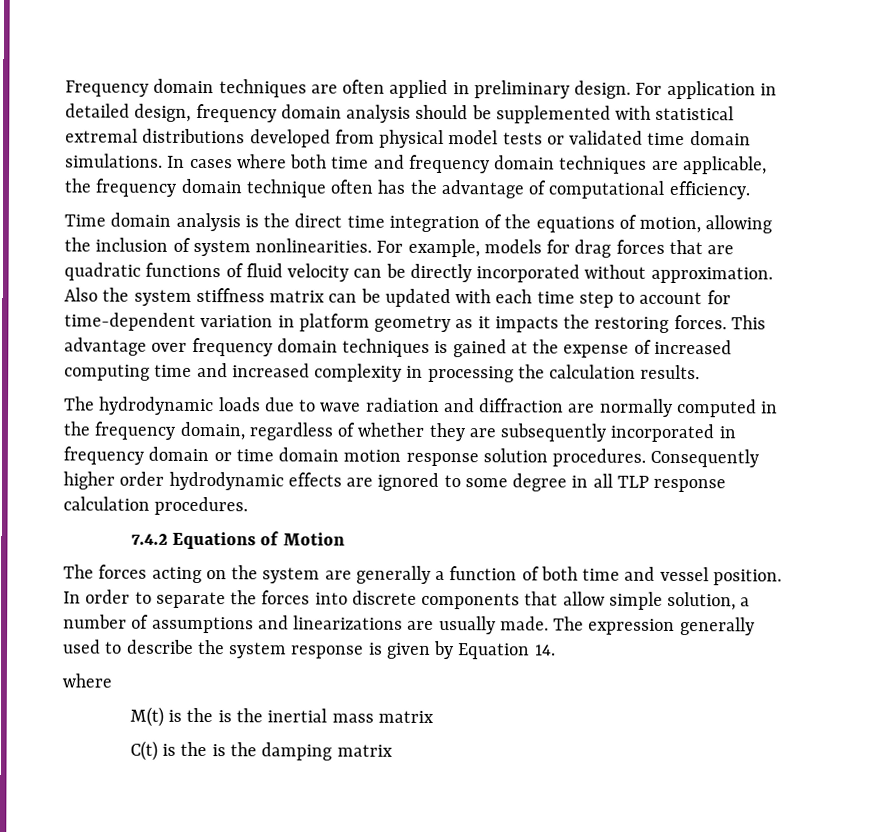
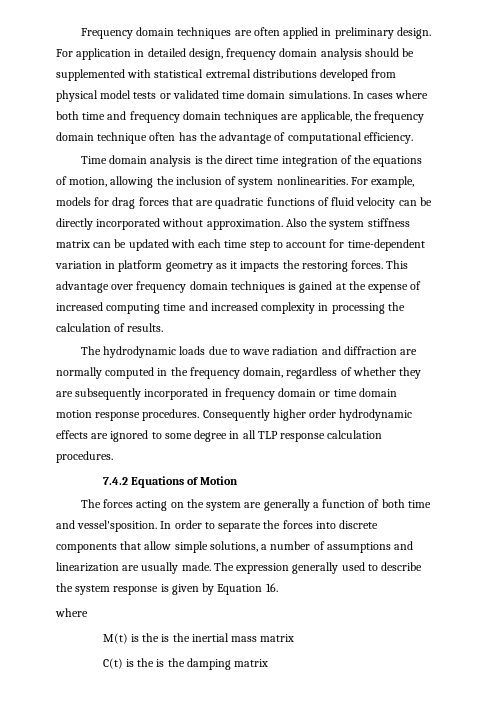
- This advantage over frequency domain techniques is gained at the expense of increased computing time and increased complexity in processing the calculation results.
+ This advantage over frequency domain techniques is gained at the expense of increased computing time and increased complexity in processing the calculation of results.
- The hydrodynamic loads due to wave radiation and diffraction are normally computed in the frequency domain, regardless of whether they are subsequently incorporated in frequency domain or time domain motion response solution procedures.
+ The hydrodynamic loads due to wave radiation and diffraction are normally computed in the frequency domain, regardless of whether they are subsequently incorporated in frequency domain or time domain motion response procedures.
- The forces acting on the system are generally a function of both time and vessel position.
+ The forces acting on the system are generally a function of both time and vessel'sposition.
- In order to separate the forces into discrete components that allow simple solution, a number of assumptions and linearizations are usually made.
+ In order to separate the forces into discrete components that allow simple solutions, a number of assumptions and linearization are usually made.
- The expression generally used to describe the system response is given by Equation 14.
+ The expression generally used to describe the system response is given by Equation 16.

